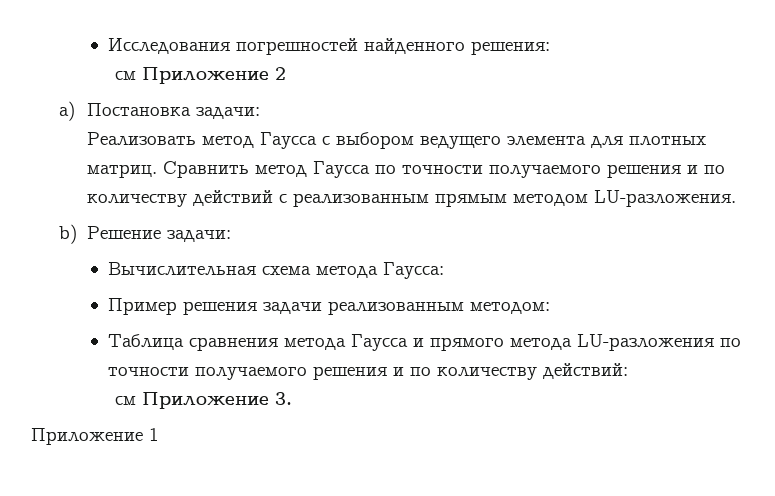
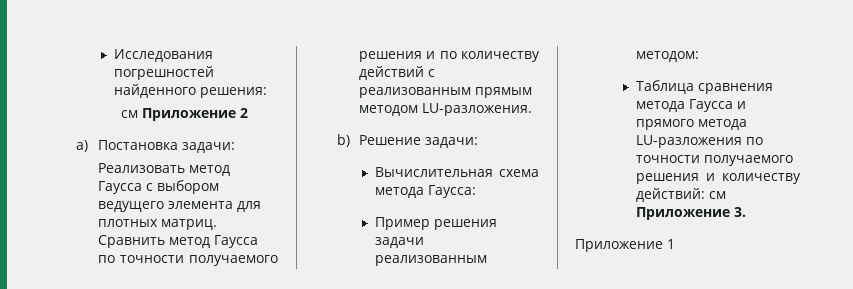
- Таблица сравнения метода Гаусса и прямого метода LU-разложения по точности получаемого решения и по количеству действий:
- см Приложение 3.
+ Таблица сравнения метода Гаусса и прямого метода LU-разложения по точности получаемого решения и количеству действий: см Приложение 3.

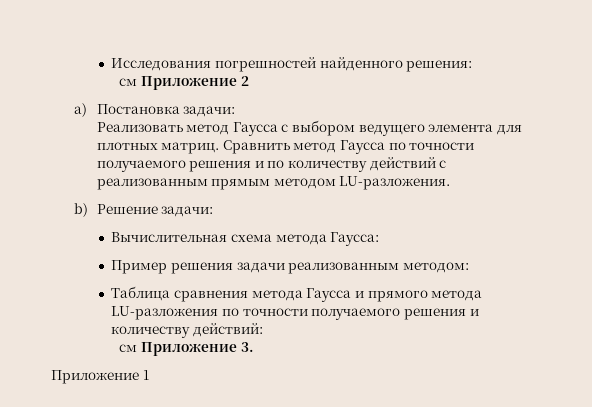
- Таблица сравнения метода Гаусса и прямого метода LU-разложения по точности получаемого решения и количеству действий: см Приложение 3.
+ Таблица сравнения метода Гаусса и прямого метода LU-разложения по точности получаемого решения и количеству действий:
+ см Приложение 3.

